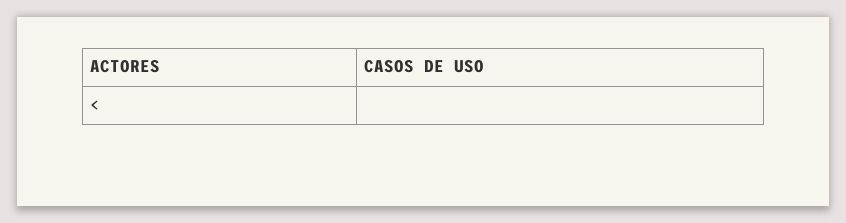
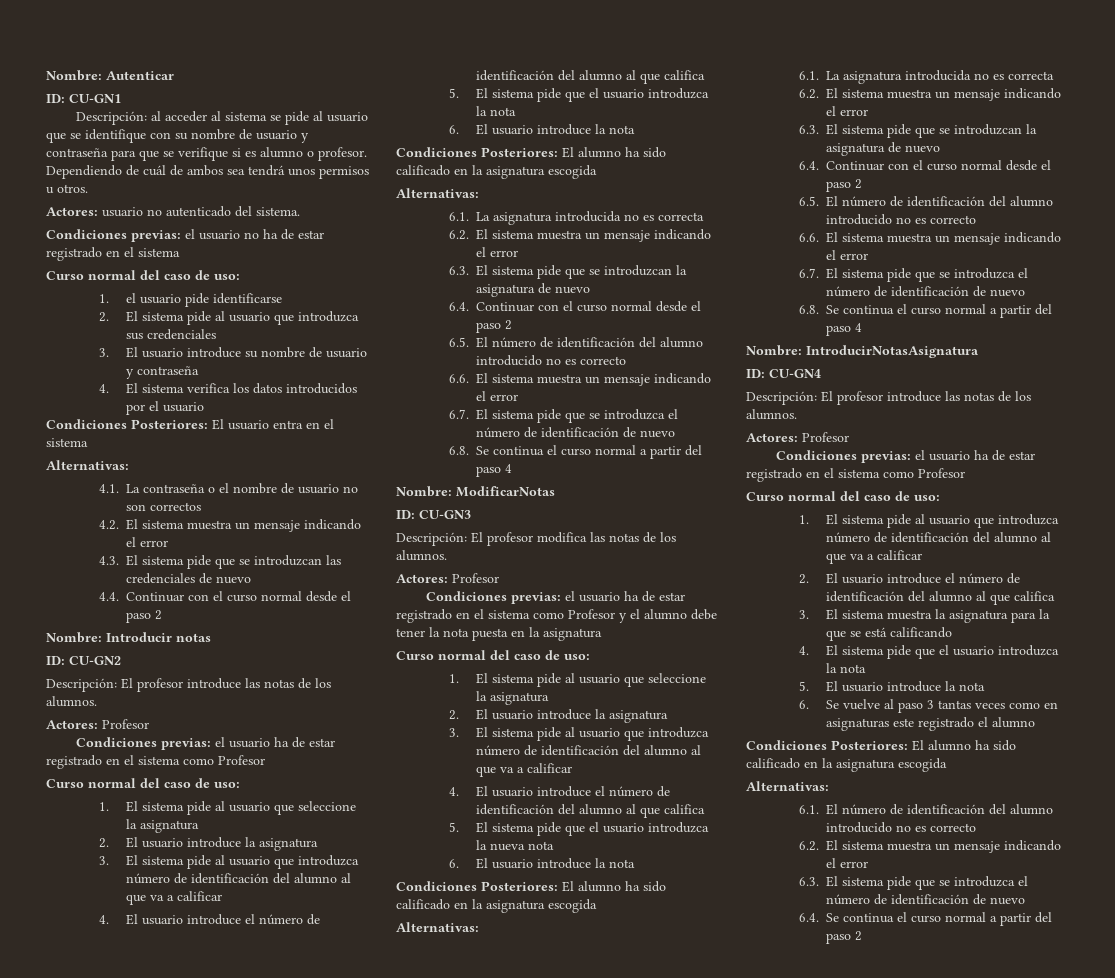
- ACTORES | CASOS DE USO
- < |
+ Nombre: Autenticar
+ ID: CU-GN1
+ Descripción: al acceder al sistema se pide al usuario que se identifique con su nombre de usuario y contraseña para que se verifique si es alumno o profesor. Dependiendo de cuál de ambos sea tendrá unos permisos u otros.
+ Actores: usuario no autenticado del sistema.
+ Condiciones previas: el usuario no ha de estar registrado en el sistema
+ Curso normal del caso de uso:
+ 1. el usuario pide identificarse
+ 2. El sistema pide al usuario que introduzca sus credenciales
+ 3. El usuario introduce su nombre de usuario y contraseña
+ 4. El sistema verifica los datos introducidos por el usuario
+ Condiciones Posteriores: El usuario entra en el sistema
+ Alternativas:
+ 4.1. La contraseña o el nombre de usuario no son correctos
+ 4.2. El sistema muestra un mensaje indicando el error
+ 4.3. El sistema pide que se introduzcan las credenciales de nuevo
+ 4.4. Continuar con el curso normal desde el paso 2
+ Nombre: Introducir notas
+ ID: CU-GN2
+ Descripción: El profesor introduce las notas de los alumnos.
+ Actores: Profesor
+ Condiciones previas: el usuario ha de estar registrado en el sistema como Profesor
+ Curso normal del caso de uso:
+ 1. El sistema pide al usuario que seleccione la asignatura
+ 2. El usuario introduce la asignatura
+ 3. El sistema pide al usuario que introduzca número de identificación del alumno al que va a calificar
+ 4. El usuario introduce el número de identificación del alumno al que califica
+ 5. El sistema pide que el usuario introduzca la nota
+ 6. El usuario introduce la nota
+ Condiciones Posteriores: El alumno ha sido calificado en la asignatura escogida
+ Alternativas:
+ 6.1. La asignatura introducida no es correcta
+ 6.2. El sistema muestra un mensaje indicando el error
+ 6.3. El sistema pide que se introduzcan la asignatura de nuevo
+ 6.4. Continuar con el curso normal desde el paso 2
+ 6.5. El número de identificación del alumno introducido no es correcto
+ 6.6. El sistema muestra un mensaje indicando el error
+ 6.7. El sistema pide que se introduzca el número de identificación de nuevo
+ 6.8. Se continua el curso normal a partir del paso 4
+ Nombre: ModificarNotas
+ ID: CU-GN3
+ Descripción: El profesor modifica las notas de los alumnos.
+ Actores: Profesor
+ Condiciones previas: el usuario ha de estar registrado en el sistema como Profesor y el alumno debe tener la nota puesta en la asignatura
+ Curso normal del caso de uso:
+ 1. El sistema pide al usuario que seleccione la asignatura
+ 2. El usuario introduce la asignatura
+ 3. El sistema pide al usuario que introduzca número de identificación del alumno al que va a calificar
+ 4. El usuario introduce el número de identificación del alumno al que califica
+ 5. El sistema pide que el usuario introduzca la nueva nota
+ 6. El usuario introduce la nota
+ Condiciones Posteriores: El alumno ha sido calificado en la asignatura escogida
+ Alternativas:
+ 6.1. La asignatura introducida no es correcta
+ 6.2. El sistema muestra un mensaje indicando el error
+ 6.3. El sistema pide que se introduzcan la asignatura de nuevo
+ 6.4. Continuar con el curso normal desde el paso 2
+ 6.5. El número de identificación del alumno introducido no es correcto
+ 6.6. El sistema muestra un mensaje indicando el error
+ 6.7. El sistema pide que se introduzca el número de identificación de nuevo
+ 6.8. Se continua el curso normal a partir del paso 4
+ Nombre: IntroducirNotasAsignatura
+ ID: CU-GN4
+ Descripción: El profesor introduce las notas de los alumnos.
+ Actores: Profesor
+ Condiciones previas: el usuario ha de estar registrado en el sistema como Profesor
+ Curso normal del caso de uso:
+ 1. El sistema pide al usuario que introduzca número de identificación del alumno al que va a calificar
+ 2. El usuario introduce el número de identificación del alumno al que califica
+ 3. El sistema muestra la asignatura para la que se está calificando
+ 4. El sistema pide que el usuario introduzca la nota
+ 5. El usuario introduce la nota
+ 6. Se vuelve al paso 3 tantas veces como en asignaturas este registrado el alumno
+ Condiciones Posteriores: El alumno ha sido calificado en la asignatura escogida
+ Alternativas:
+ 6.1. El número de identificación del alumno introducido no es correcto
+ 6.2. El sistema muestra un mensaje indicando el error
+ 6.3. El sistema pide que se introduzca el número de identificación de nuevo
+ 6.4. Se continua el curso normal a partir del paso 2

